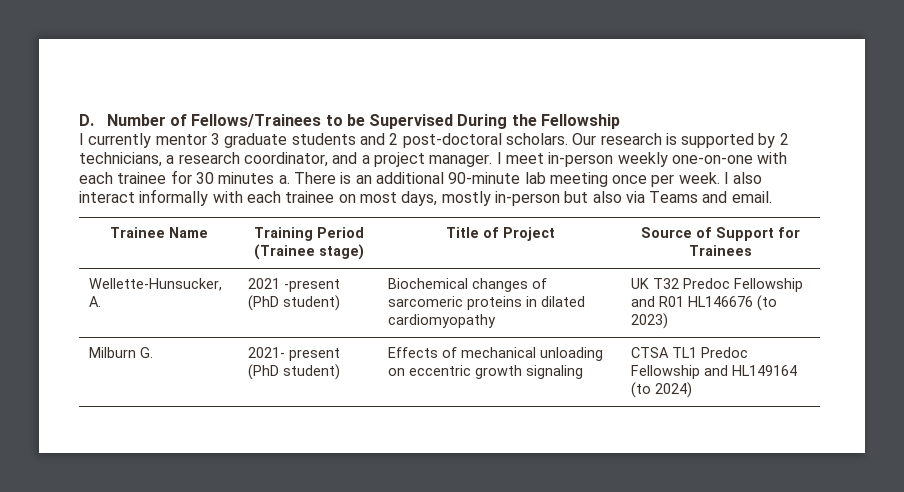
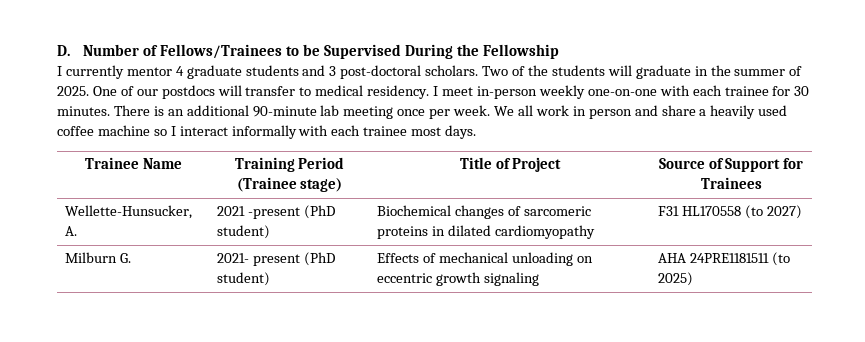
- I currently mentor 3 graduate students and 2 post-doctoral scholars.
+ I currently mentor 4 graduate students and 3 post-doctoral scholars.
- Our research is supported by 2 technicians, a research coordinator, and a project manager.
+ Two of the students will graduate in the summer of 2025. One of our postdocs will transfer to medical residency.
- I meet in-person weekly one-on-one with each trainee for 30 minutes a.
+ I meet in-person weekly one-on-one with each trainee for 30 minutes.
- I also interact informally with each trainee on most days, mostly in-person but also via Teams and email.
+ We all work in person and share a heavily used coffee machine so I interact informally with each trainee most days.
- Wellette-Hunsucker, A. | 2021 -present (PhD student) | Biochemical changes of sarcomeric proteins in dilated cardiomyopathy | UK T32 Predoc Fellowship and R01 HL146676 (to 2023)
+ Wellette-Hunsucker, A. | 2021 -present (PhD student) | Biochemical changes of sarcomeric proteins in dilated cardiomyopathy | F31 HL170558 (to 2027)
- Milburn G. | 2021- present (PhD student) | Effects of mechanical unloading on eccentric growth signaling | CTSA TL1 Predoc Fellowship and HL149164 (to 2024)
+ Milburn G. | 2021- present (PhD student) | Effects of mechanical unloading on eccentric growth signaling | AHA 24PRE1181511 (to 2025)

